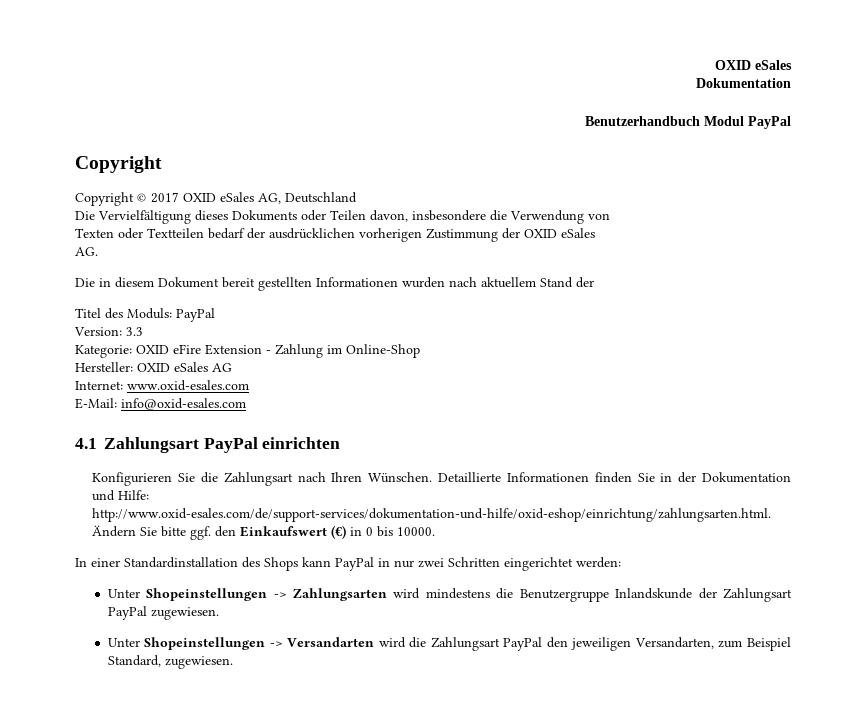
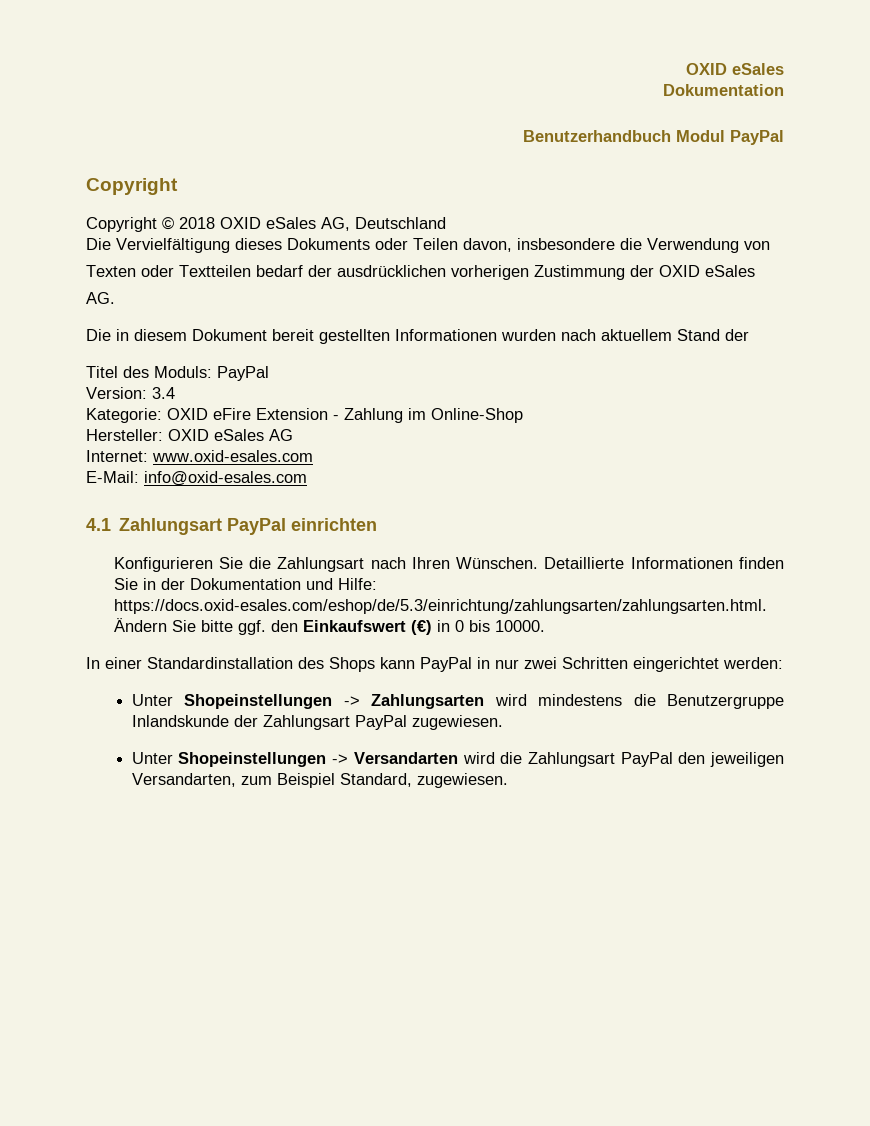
- Copyright © 2017 OXID eSales AG, Deutschland
+ Copyright © 2018 OXID eSales AG, Deutschland
- Version: 3.3
+ Version: 3.4
- Detaillierte Informationen finden Sie in der Dokumentation und Hilfe: http://www.oxid-esales.com/de/support-services/dokumentation-und-hilfe/oxid-eshop/einrichtung/zahlungsarten.html. Ändern Sie bitte ggf. den Einkaufswert (€) in 0 bis 10000.
+ Detaillierte Informationen finden Sie in der Dokumentation und Hilfe: https://docs.oxid-esales.com/eshop/de/5.3/einrichtung/zahlungsarten/zahlungsarten.html. Ändern Sie bitte ggf. den Einkaufswert (€) in 0 bis 10000.

